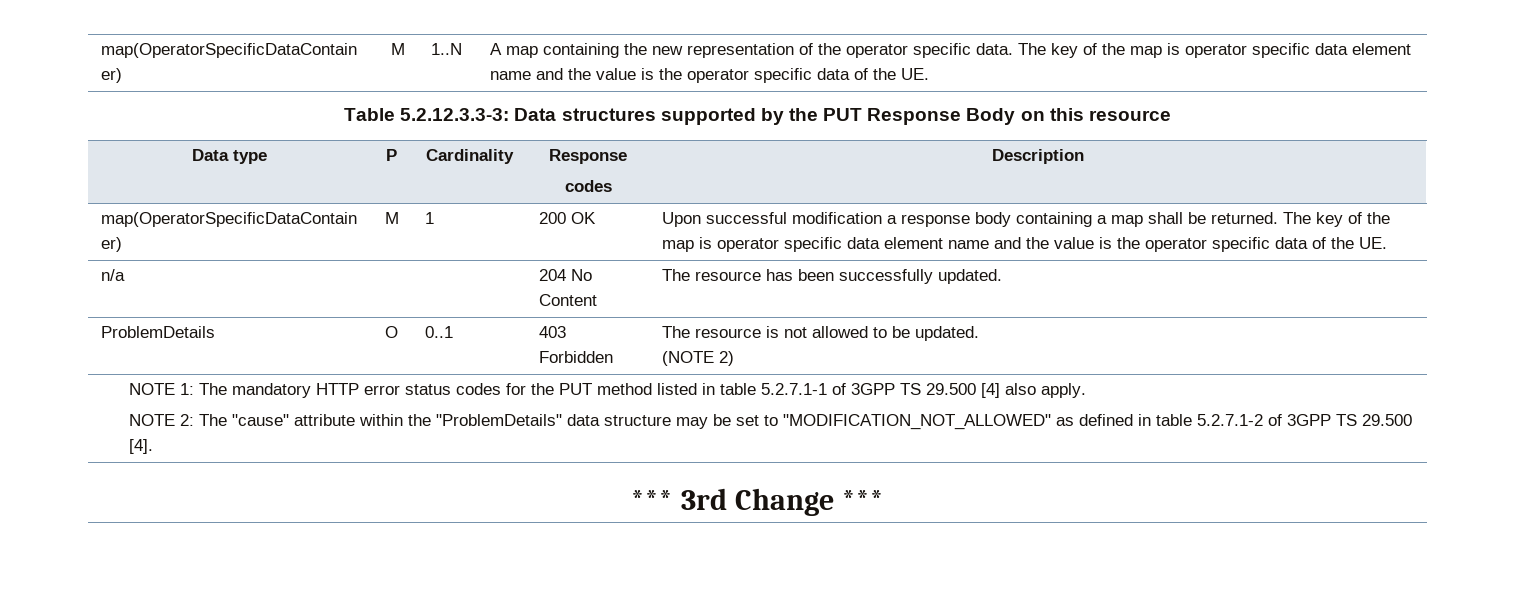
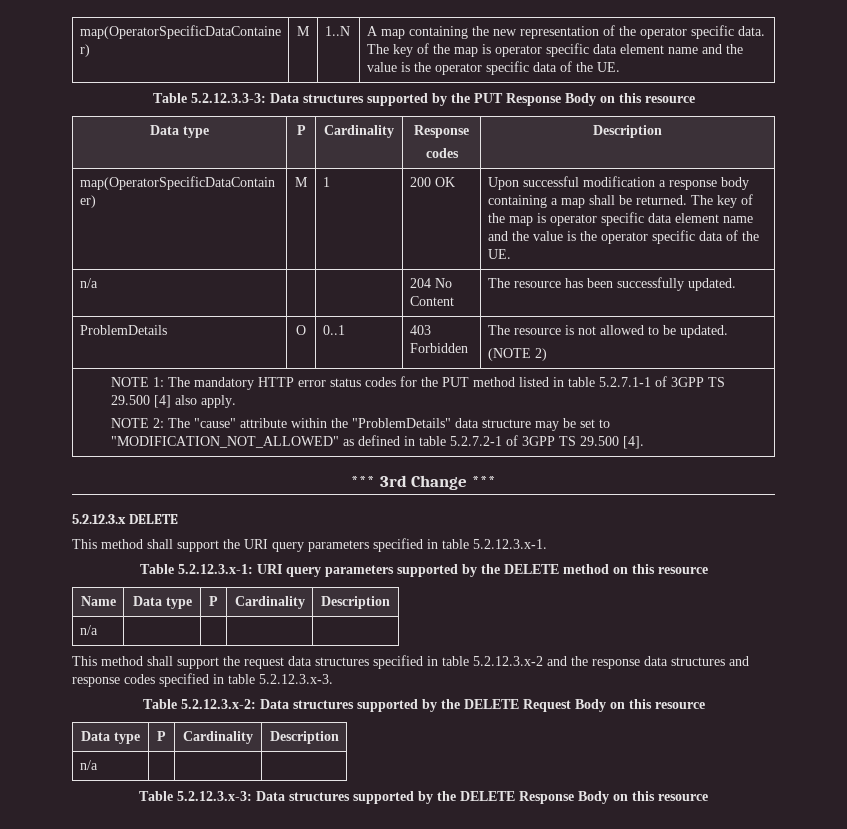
- NOTE 2: The "cause" attribute within the "ProblemDetails" data structure may be set to "MODIFICATION_NOT_ALLOWED" as defined in table 5.2.7.1-2 of 3GPP TS 29.500 [4].
+ NOTE 2: The "cause" attribute within the "ProblemDetails" data structure may be set to "MODIFICATION_NOT_ALLOWED" as defined in table 5.2.7.2-1 of 3GPP TS 29.500 [4].
+ 5.2.12.3.x DELETE
+ This method shall support the URI query parameters specified in table 5.2.12.3.x-1.
+ Table 5.2.12.3.x-1: URI query parameters supported by the DELETE method on this resource
+ Name | Data type | P | Cardinality | Description
+ n/a | | | |
+ This method shall support the request data structures specified in table 5.2.12.3.x-2 and the response data structures and response codes specified in table 5.2.12.3.x-3.
+ Table 5.2.12.3.x-2: Data structures supported by the DELETE Request Body on this resource
+ Data type | P | Cardinality | Description
+ n/a | | |
+ Table 5.2.12.3.x-3: Data structures supported by the DELETE Response Body on this resource

